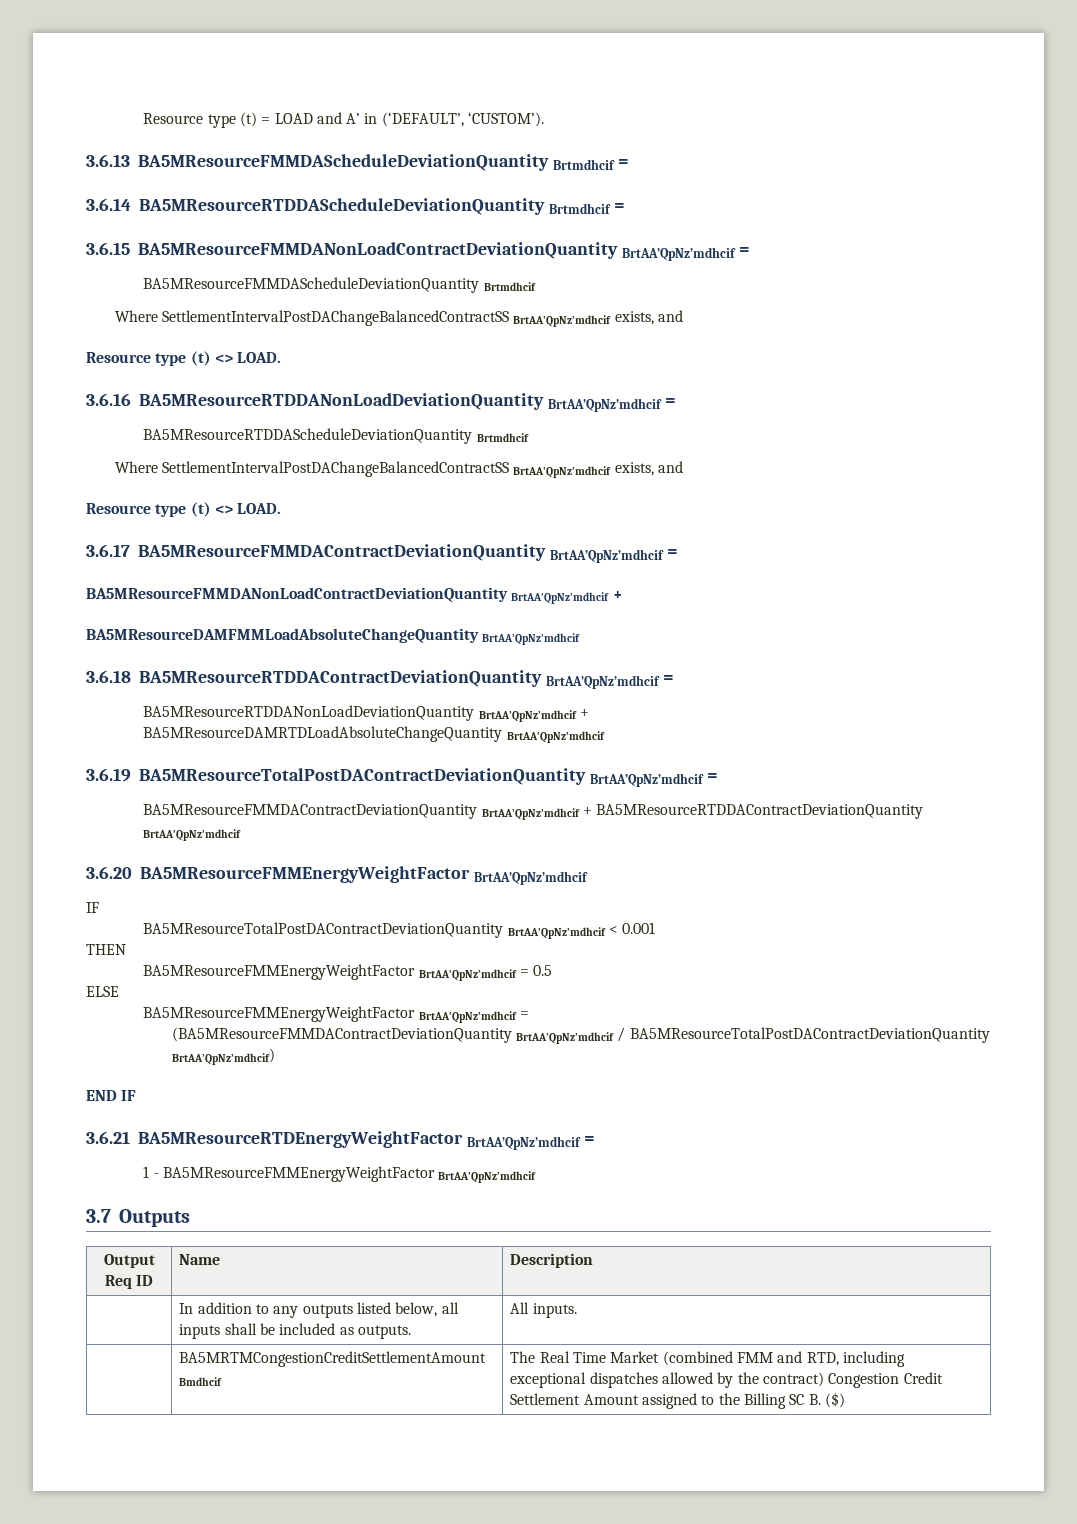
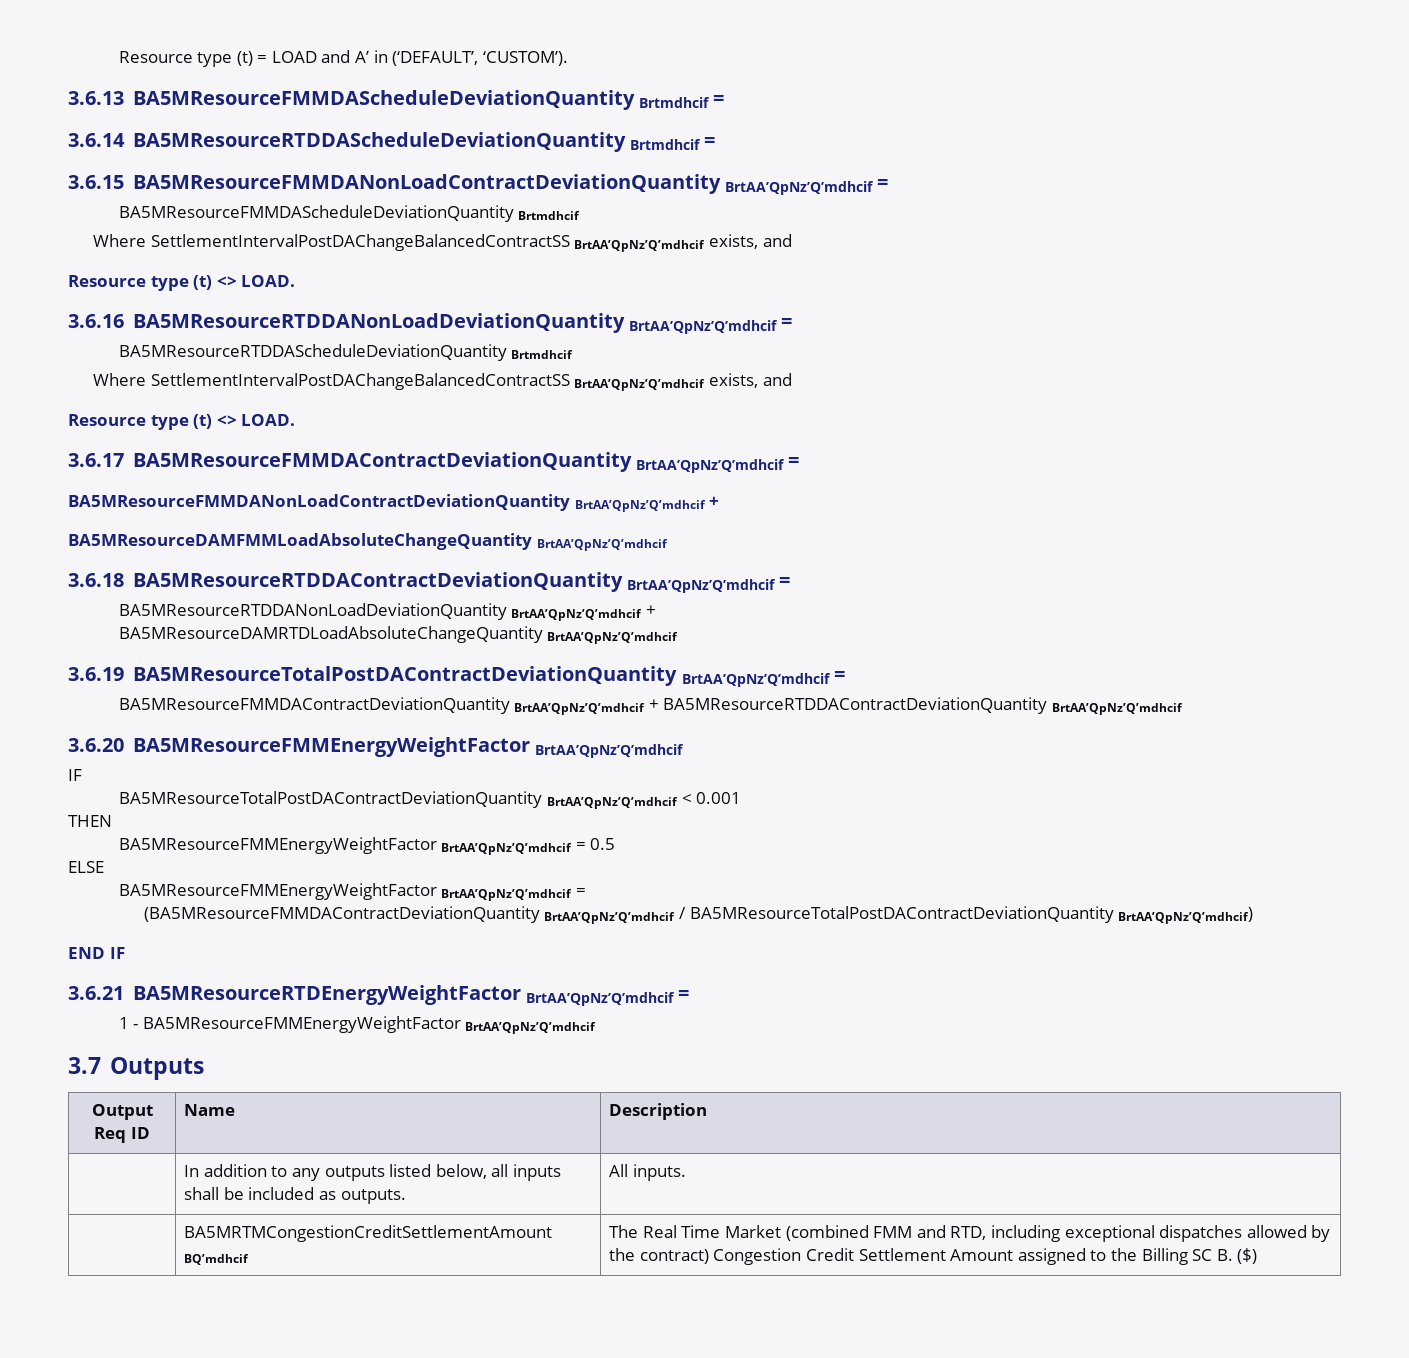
- 3.6.15 BA5MResourceFMMDANonLoadContractDeviationQuantity BrtAA’QpNz’mdhcif =
+ 3.6.15 BA5MResourceFMMDANonLoadContractDeviationQuantity BrtAA’QpNz’Q’mdhcif =
  BA5MResourceFMMDAScheduleDeviationQuantity Brtmdhcif
- Where SettlementIntervalPostDAChangeBalancedContractSS BrtAA’QpNz’mdhcif exists, and
+ Where SettlementIntervalPostDAChangeBalancedContractSS BrtAA’QpNz’Q’mdhcif exists, and
- 3.6.16 BA5MResourceRTDDANonLoadDeviationQuantity BrtAA’QpNz’mdhcif =
+ 3.6.16 BA5MResourceRTDDANonLoadDeviationQuantity BrtAA’QpNz’Q’mdhcif =
  BA5MResourceRTDDAScheduleDeviationQuantity Brtmdhcif
- Where SettlementIntervalPostDAChangeBalancedContractSS BrtAA’QpNz’mdhcif exists, and
+ Where SettlementIntervalPostDAChangeBalancedContractSS BrtAA’QpNz’Q’mdhcif exists, and
- 3.6.17 BA5MResourceFMMDAContractDeviationQuantity BrtAA’QpNz’mdhcif =
+ 3.6.17 BA5MResourceFMMDAContractDeviationQuantity BrtAA’QpNz’Q’mdhcif =
- BA5MResourceFMMDANonLoadContractDeviationQuantity BrtAA’QpNz’mdhcif +
+ BA5MResourceFMMDANonLoadContractDeviationQuantity BrtAA’QpNz’Q’mdhcif +
- BA5MResourceDAMFMMLoadAbsoluteChangeQuantity BrtAA’QpNz’mdhcif
+ BA5MResourceDAMFMMLoadAbsoluteChangeQuantity BrtAA’QpNz’Q’mdhcif
- 3.6.18 BA5MResourceRTDDAContractDeviationQuantity BrtAA’QpNz’mdhcif =
+ 3.6.18 BA5MResourceRTDDAContractDeviationQuantity BrtAA’QpNz’Q’mdhcif =
- BA5MResourceRTDDANonLoadDeviationQuantity BrtAA’QpNz’mdhcif +
+ BA5MResourceRTDDANonLoadDeviationQuantity BrtAA’QpNz’Q’mdhcif +
- BA5MResourceDAMRTDLoadAbsoluteChangeQuantity BrtAA’QpNz’mdhcif
+ BA5MResourceDAMRTDLoadAbsoluteChangeQuantity BrtAA’QpNz’Q’mdhcif
- 3.6.19 BA5MResourceTotalPostDAContractDeviationQuantity BrtAA’QpNz’mdhcif =
+ 3.6.19 BA5MResourceTotalPostDAContractDeviationQuantity BrtAA’QpNz’Q’mdhcif =
- BA5MResourceFMMDAContractDeviationQuantity BrtAA’QpNz’mdhcif + BA5MResourceRTDDAContractDeviationQuantity BrtAA’QpNz’mdhcif
+ BA5MResourceFMMDAContractDeviationQuantity BrtAA’QpNz’Q’mdhcif + BA5MResourceRTDDAContractDeviationQuantity BrtAA’QpNz’Q’mdhcif
- 3.6.20 BA5MResourceFMMEnergyWeightFactor BrtAA’QpNz’mdhcif
+ 3.6.20 BA5MResourceFMMEnergyWeightFactor BrtAA’QpNz’Q’mdhcif
- BA5MResourceTotalPostDAContractDeviationQuantity BrtAA’QpNz’mdhcif < 0.001
+ BA5MResourceTotalPostDAContractDeviationQuantity BrtAA’QpNz’Q’mdhcif < 0.001
- BA5MResourceFMMEnergyWeightFactor BrtAA’QpNz’mdhcif = 0.5
+ BA5MResourceFMMEnergyWeightFactor BrtAA’QpNz’Q’mdhcif = 0.5
  ELSE
- BA5MResourceFMMEnergyWeightFactor BrtAA’QpNz’mdhcif =
+ BA5MResourceFMMEnergyWeightFactor BrtAA’QpNz’Q’mdhcif =
- (BA5MResourceFMMDAContractDeviationQuantity BrtAA’QpNz’mdhcif / BA5MResourceTotalPostDAContractDeviationQuantity BrtAA’QpNz’mdhcif)
+ (BA5MResourceFMMDAContractDeviationQuantity BrtAA’QpNz’Q’mdhcif / BA5MResourceTotalPostDAContractDeviationQuantity BrtAA’QpNz’Q’mdhcif)
- 3.6.21 BA5MResourceRTDEnergyWeightFactor BrtAA’QpNz’mdhcif =
+ 3.6.21 BA5MResourceRTDEnergyWeightFactor BrtAA’QpNz’Q’mdhcif =
- 1 - BA5MResourceFMMEnergyWeightFactor BrtAA’QpNz’mdhcif
+ 1 - BA5MResourceFMMEnergyWeightFactor BrtAA’QpNz’Q’mdhcif
- | BA5MRTMCongestionCreditSettlementAmount Bmdhcif | The Real Time Market (combined FMM and RTD, including exceptional dispatches allowed by the contract) Congestion Credit Settlement Amount assigned to the Billing SC B. ($)
+ | BA5MRTMCongestionCreditSettlementAmount BQ’mdhcif | The Real Time Market (combined FMM and RTD, including exceptional dispatches allowed by the contract) Congestion Credit Settlement Amount assigned to the Billing SC B. ($)

